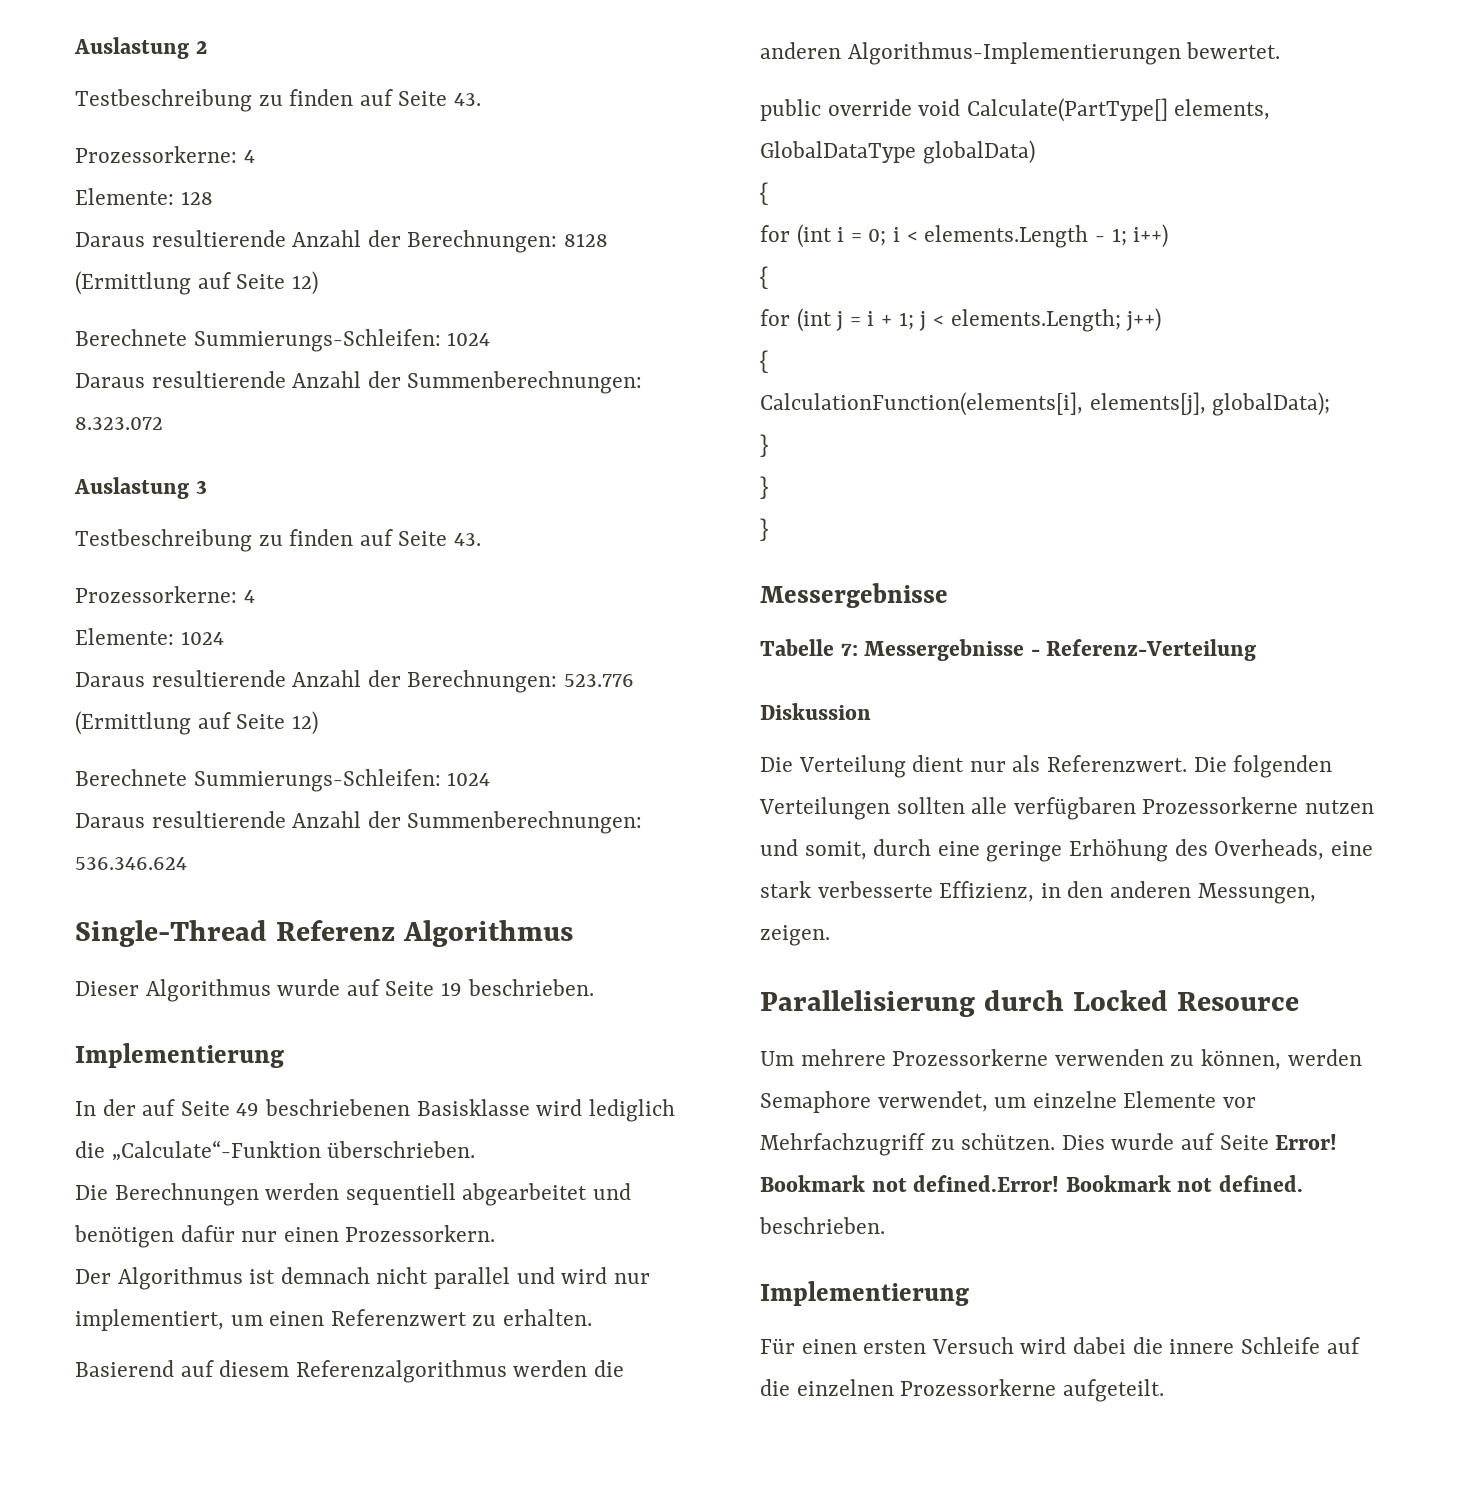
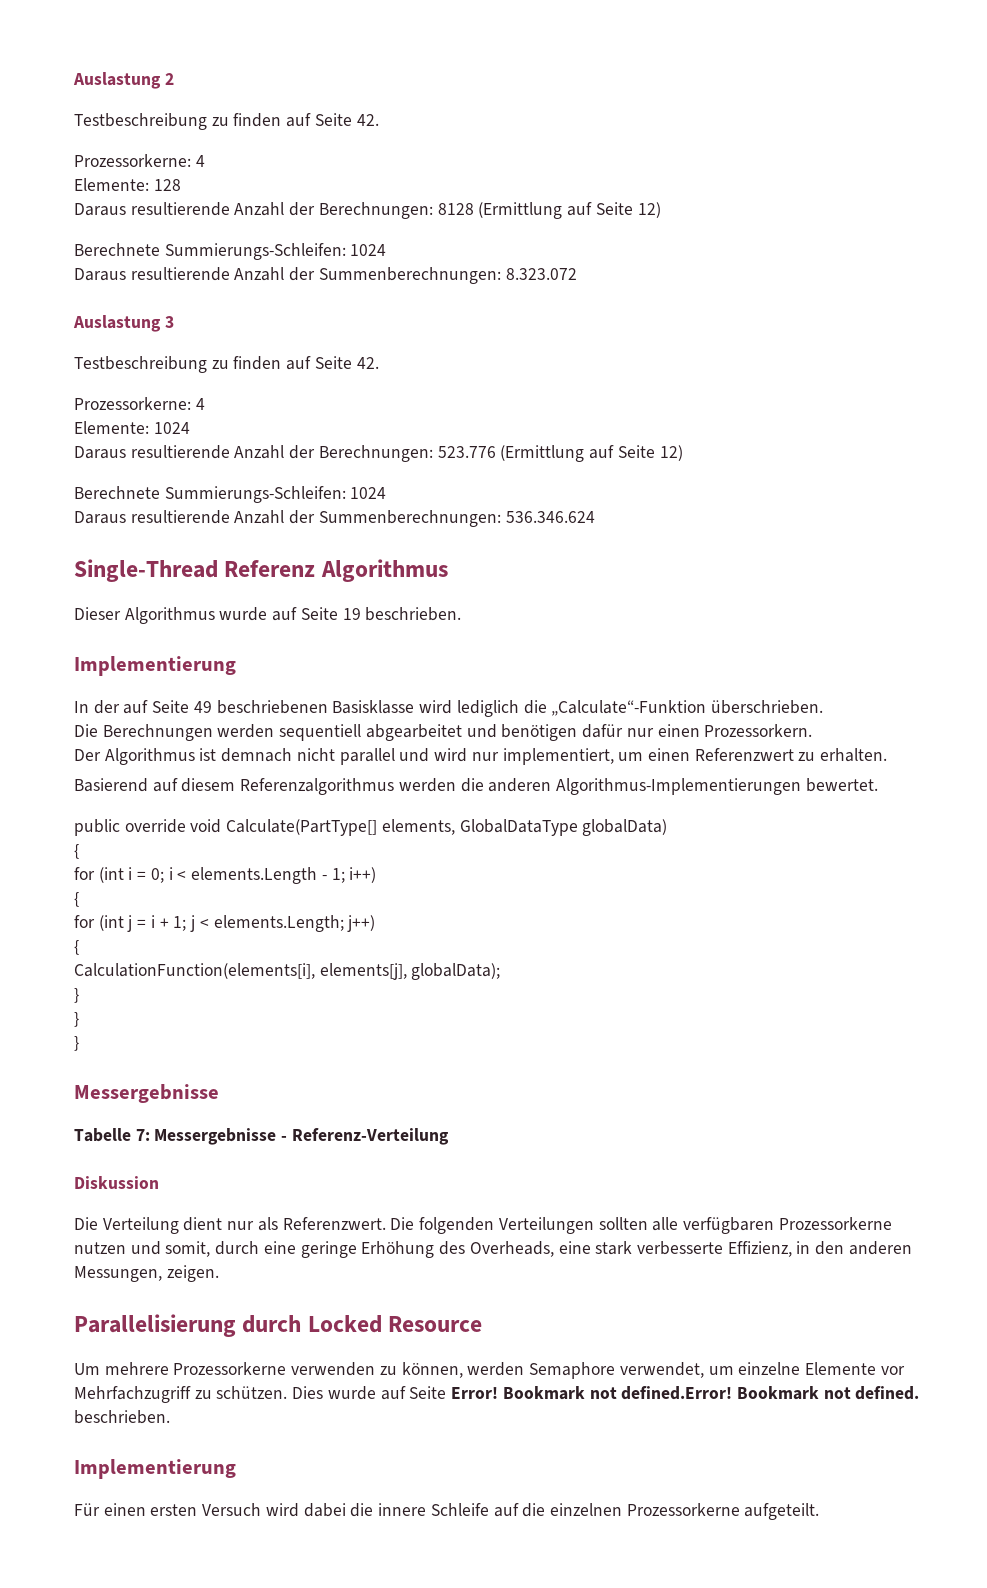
  Auslastung 2
- Testbeschreibung zu finden auf Seite 43.
+ Testbeschreibung zu finden auf Seite 42.
  Auslastung 3
- Testbeschreibung zu finden auf Seite 43.
+ Testbeschreibung zu finden auf Seite 42.

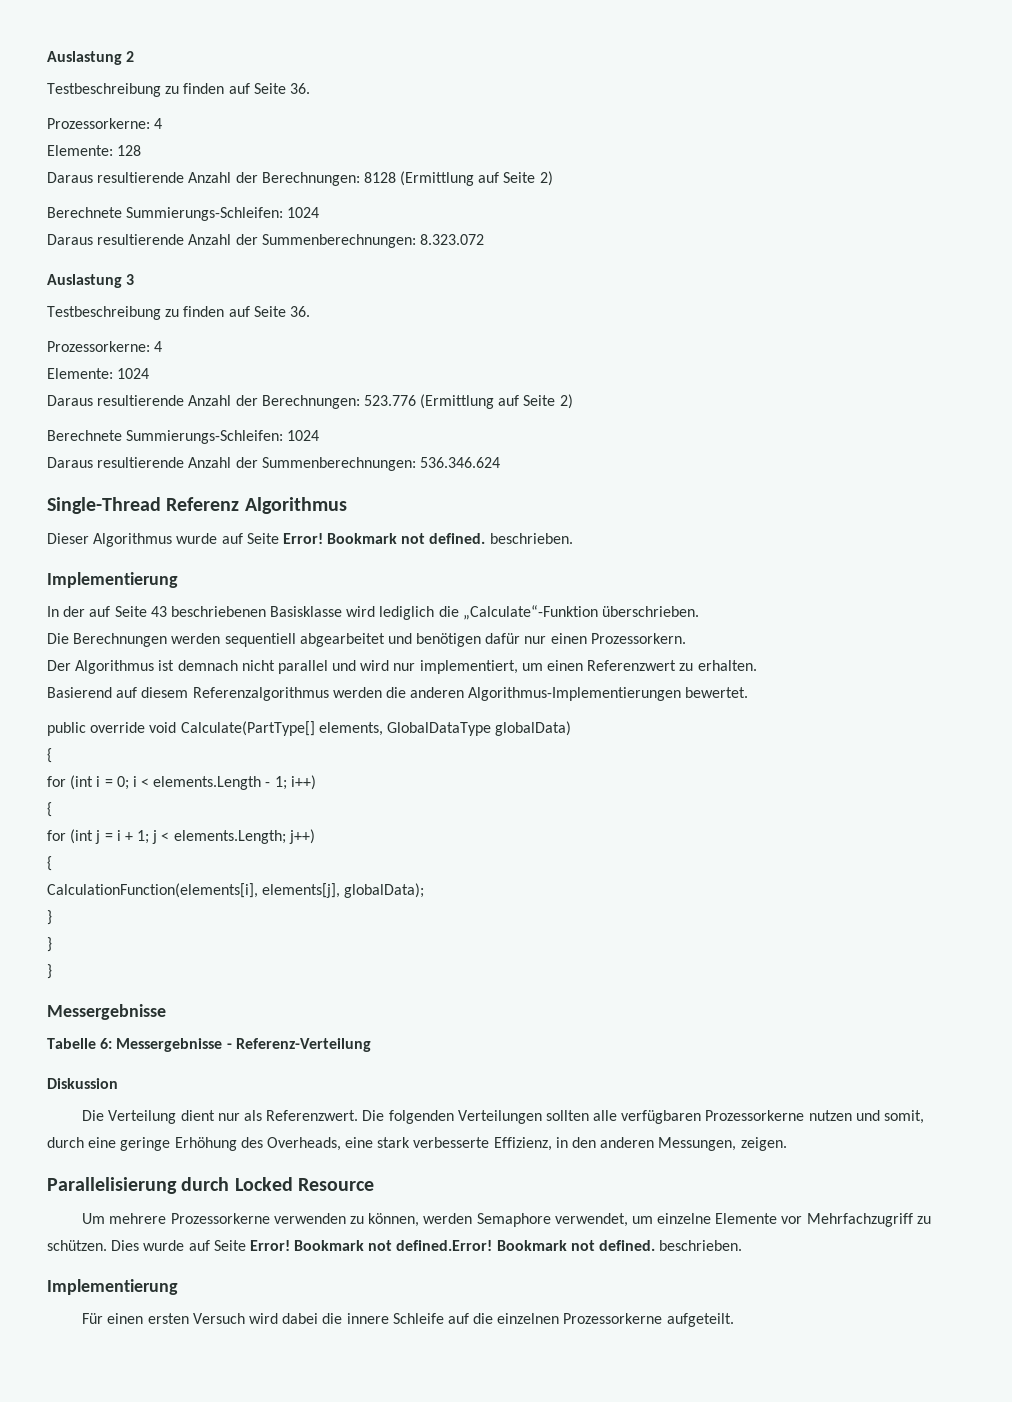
  Auslastung 2
- Testbeschreibung zu finden auf Seite 42.
+ Testbeschreibung zu finden auf Seite 36.
- Daraus resultierende Anzahl der Berechnungen: 8128 (Ermittlung auf Seite 12)
+ Daraus resultierende Anzahl der Berechnungen: 8128 (Ermittlung auf Seite 2)
  Auslastung 3
- Testbeschreibung zu finden auf Seite 42.
+ Testbeschreibung zu finden auf Seite 36.
- Daraus resultierende Anzahl der Berechnungen: 523.776 (Ermittlung auf Seite 12)
+ Daraus resultierende Anzahl der Berechnungen: 523.776 (Ermittlung auf Seite 2)
- Dieser Algorithmus wurde auf Seite 19 beschrieben.
+ Dieser Algorithmus wurde auf Seite Error! Bookmark not defined. beschrieben.
- In der auf Seite 49 beschriebenen Basisklasse wird lediglich die „Calculate“-Funktion überschrieben.
+ In der auf Seite 43 beschriebenen Basisklasse wird lediglich die „Calculate“-Funktion überschrieben.
- Tabelle 7: Messergebnisse - Referenz-Verteilung
+ Tabelle 6: Messergebnisse - Referenz-Verteilung

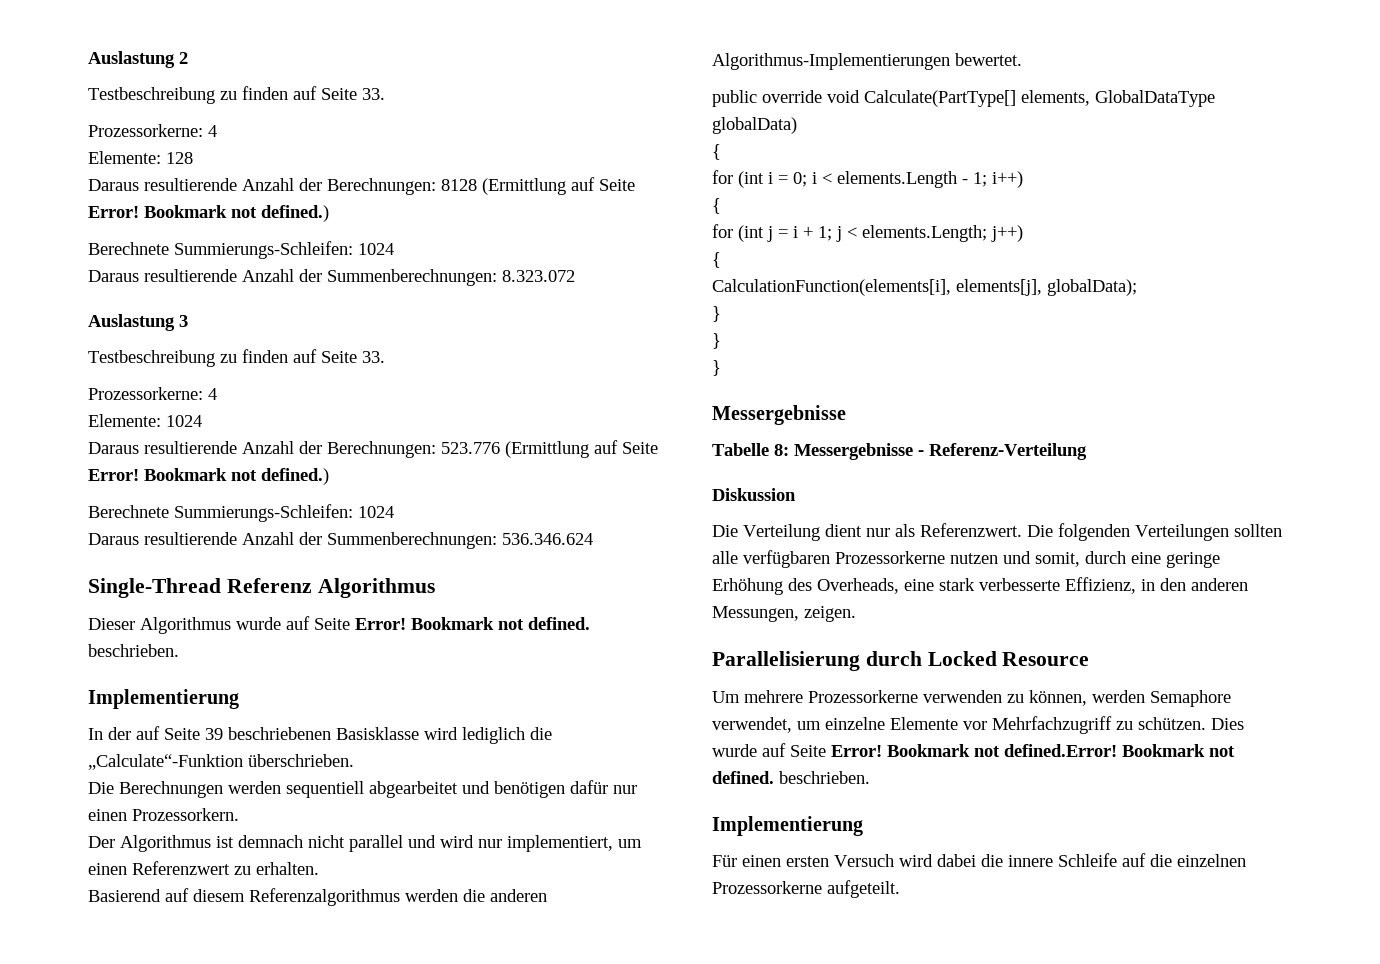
  Auslastung 2
- Testbeschreibung zu finden auf Seite 36.
+ Testbeschreibung zu finden auf Seite 33.
- Daraus resultierende Anzahl der Berechnungen: 8128 (Ermittlung auf Seite 2)
+ Daraus resultierende Anzahl der Berechnungen: 8128 (Ermittlung auf Seite Error! Bookmark not defined.)
  Auslastung 3
- Testbeschreibung zu finden auf Seite 36.
+ Testbeschreibung zu finden auf Seite 33.
- Daraus resultierende Anzahl der Berechnungen: 523.776 (Ermittlung auf Seite 2)
+ Daraus resultierende Anzahl der Berechnungen: 523.776 (Ermittlung auf Seite Error! Bookmark not defined.)
- In der auf Seite 43 beschriebenen Basisklasse wird lediglich die „Calculate“-Funktion überschrieben.
+ In der auf Seite 39 beschriebenen Basisklasse wird lediglich die „Calculate“-Funktion überschrieben.
- Tabelle 6: Messergebnisse - Referenz-Verteilung
+ Tabelle 8: Messergebnisse - Referenz-Verteilung

